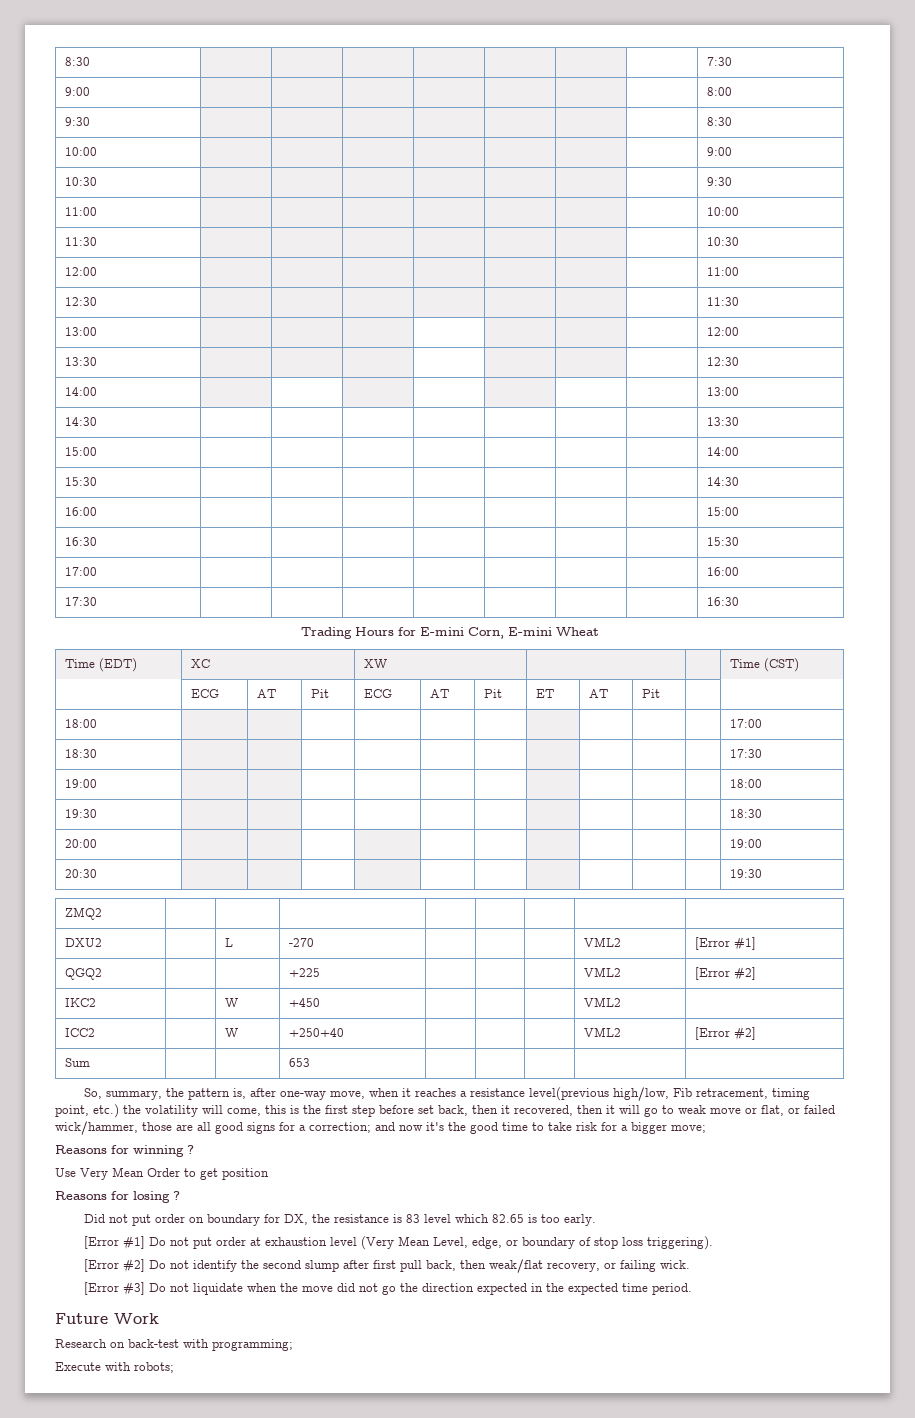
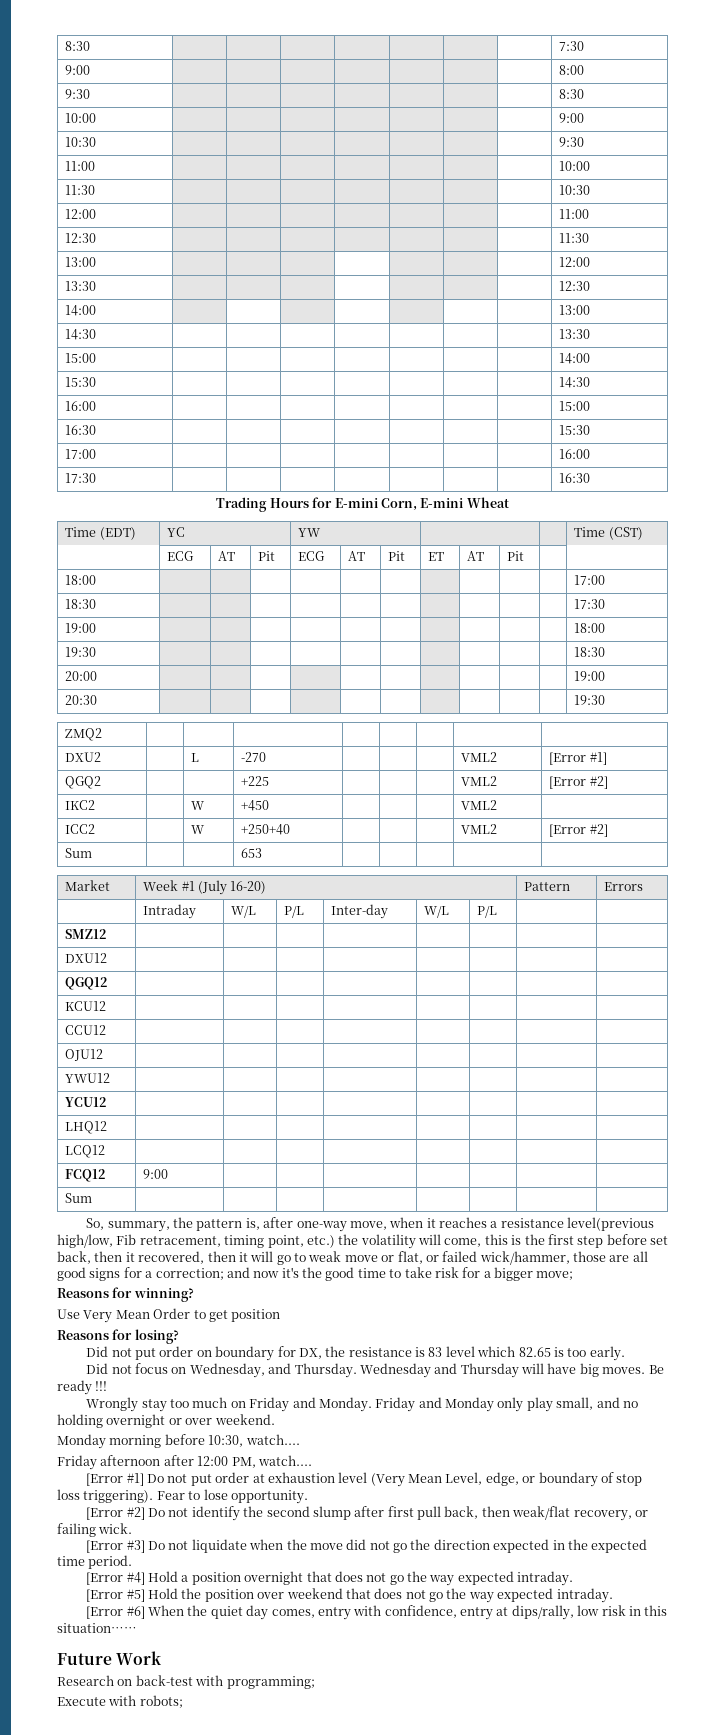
- Time (EDT) | XC | XW | | | Time (CST)
+ Time (EDT) | YC | YW | | | Time (CST)
+ Market | Week #1 (July 16-20) | Pattern | Errors
+ | Intraday | W/L | P/L | Inter-day | W/L | P/L | |
+ SMZ12 | | | | | | | |
+ DXU12 | | | | | | | |
+ QGQ12 | | | | | | | |
+ KCU12 | | | | | | | |
+ CCU12 | | | | | | | |
+ OJU12 | | | | | | | |
+ YWU12 | | | | | | | |
+ YCU12 | | | | | | | |
+ LHQ12 | | | | | | | |
+ LCQ12 | | | | | | | |
+ FCQ12 | 9:00 | | | | | | |
+ Sum | | | | | | | |
- Reasons for winning ?
+ Reasons for winning?
- Reasons for losing ?
+ Reasons for losing?
+ Did not focus on Wednesday, and Thursday. Wednesday and Thursday will have big moves. Be ready !!!
+ Wrongly stay too much on Friday and Monday. Friday and Monday only play small, and no holding overnight or over weekend.
+ Monday morning before 10:30, watch....
+ Friday afternoon after 12:00 PM, watch....
+ Fear to lose opportunity.
+ [Error #4] Hold a position overnight that does not go the way expected intraday.
+ [Error #5] Hold the position over weekend that does not go the way expected intraday.
+ [Error #6] When the quiet day comes, entry with confidence, entry at dips/rally, low risk in this situation……

